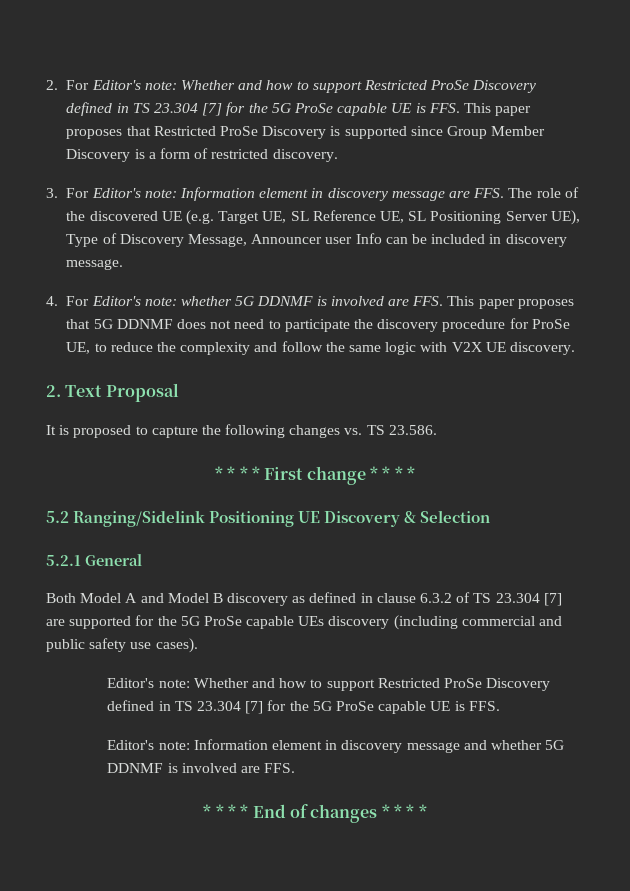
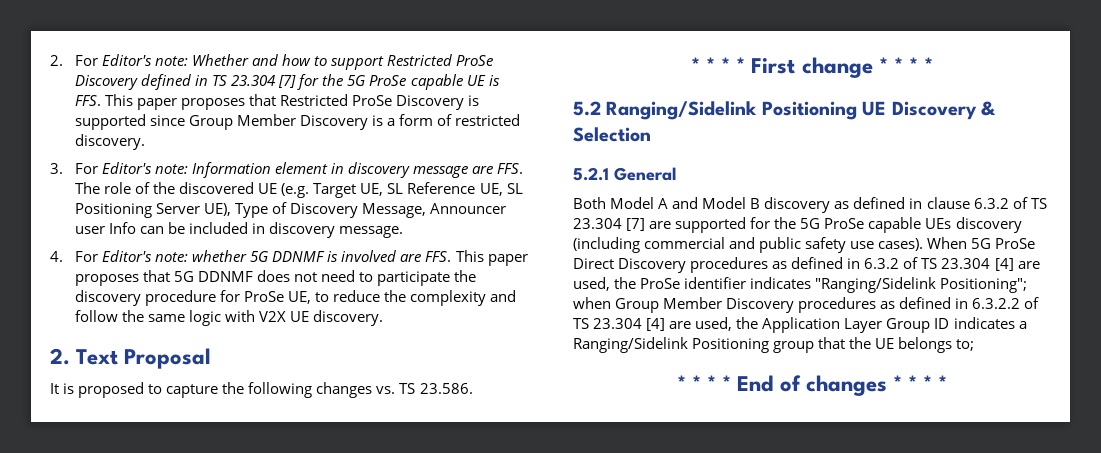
- Both Model A and Model B discovery as defined in clause 6.3.2 of TS 23.304 [7] are supported for the 5G ProSe capable UEs discovery (including commercial and public safety use cases).
- Editor's note: Whether and how to support Restricted ProSe Discovery defined in TS 23.304 [7] for the 5G ProSe capable UE is FFS.
- Editor's note: Information element in discovery message and whether 5G DDNMF is involved are FFS.
+ Both Model A and Model B discovery as defined in clause 6.3.2 of TS 23.304 [7] are supported for the 5G ProSe capable UEs discovery (including commercial and public safety use cases). When 5G ProSe Direct Discovery procedures as defined in 6.3.2 of TS 23.304 [4] are used, the ProSe identifier indicates "Ranging/Sidelink Positioning"; when Group Member Discovery procedures as defined in 6.3.2.2 of TS 23.304 [4] are used, the Application Layer Group ID indicates a Ranging/Sidelink Positioning group that the UE belongs to;

